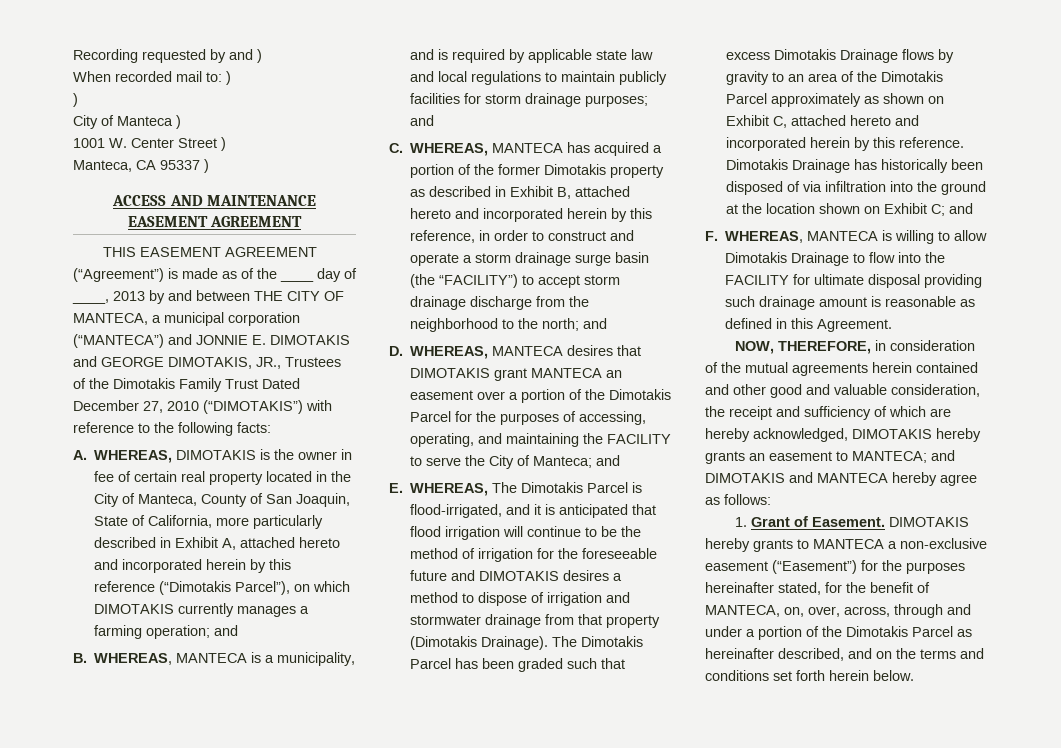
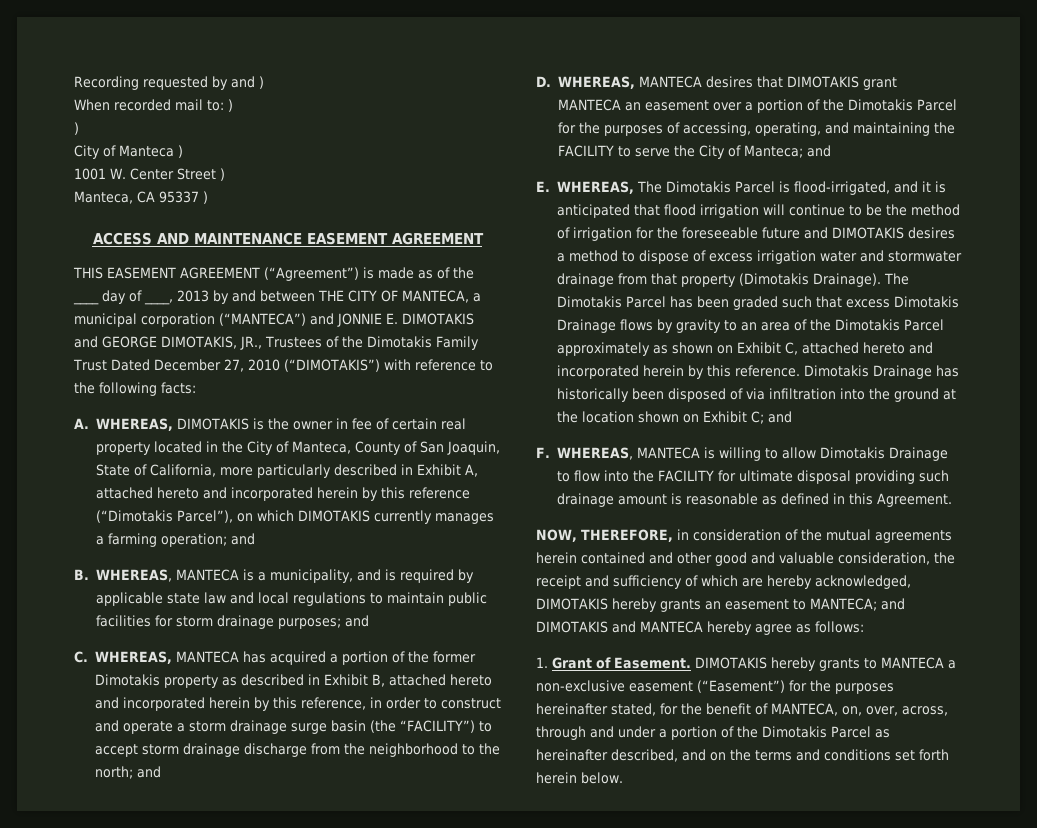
- B. WHEREAS, MANTECA is a municipality, and is required by applicable state law and local regulations to maintain publicly facilities for storm drainage purposes; and
+ B. WHEREAS, MANTECA is a municipality, and is required by applicable state law and local regulations to maintain public facilities for storm drainage purposes; and
- E. WHEREAS, The Dimotakis Parcel is flood-irrigated, and it is anticipated that flood irrigation will continue to be the method of irrigation for the foreseeable future and DIMOTAKIS desires a method to dispose of irrigation and stormwater drainage from that property (Dimotakis Drainage).
+ E. WHEREAS, The Dimotakis Parcel is flood-irrigated, and it is anticipated that flood irrigation will continue to be the method of irrigation for the foreseeable future and DIMOTAKIS desires a method to dispose of excess irrigation water and stormwater drainage from that property (Dimotakis Drainage).

